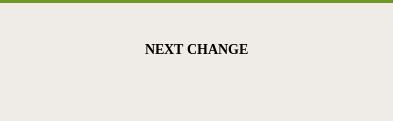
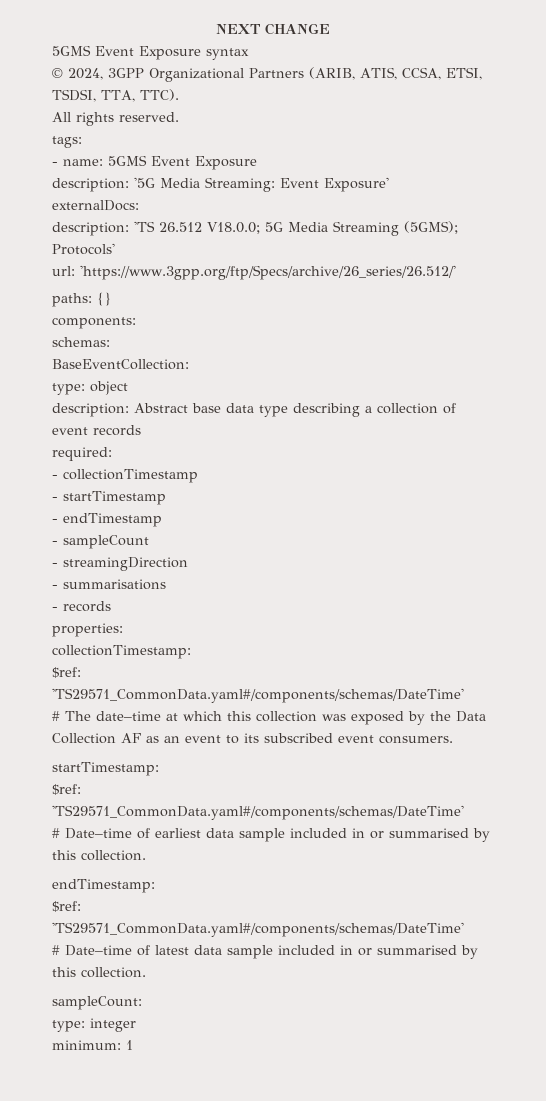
+ 5GMS Event Exposure syntax
+ © 2024, 3GPP Organizational Partners (ARIB, ATIS, CCSA, ETSI, TSDSI, TTA, TTC).
+ All rights reserved.
+ tags:
+ - name: 5GMS Event Exposure
+ description: '5G Media Streaming: Event Exposure'
+ externalDocs:
+ description: 'TS 26.512 V18.0.0; 5G Media Streaming (5GMS); Protocols'
+ url: 'https://www.3gpp.org/ftp/Specs/archive/26_series/26.512/'
+ paths: {}
+ components:
+ schemas:
+ BaseEventCollection:
+ type: object
+ description: Abstract base data type describing a collection of event records
+ required:
+ - collectionTimestamp
+ - startTimestamp
+ - endTimestamp
+ - sampleCount
+ - streamingDirection
+ - summarisations
+ - records
+ properties:
+ collectionTimestamp:
+ $ref: 'TS29571_CommonData.yaml#/components/schemas/DateTime'
+ # The date–time at which this collection was exposed by the Data Collection AF as an event to its subscribed event consumers.
+ startTimestamp:
+ $ref: 'TS29571_CommonData.yaml#/components/schemas/DateTime'
+ # Date–time of earliest data sample included in or summarised by this collection.
+ endTimestamp:
+ $ref: 'TS29571_CommonData.yaml#/components/schemas/DateTime'
+ # Date–time of latest data sample included in or summarised by this collection.
+ sampleCount:
+ type: integer
+ minimum: 1

